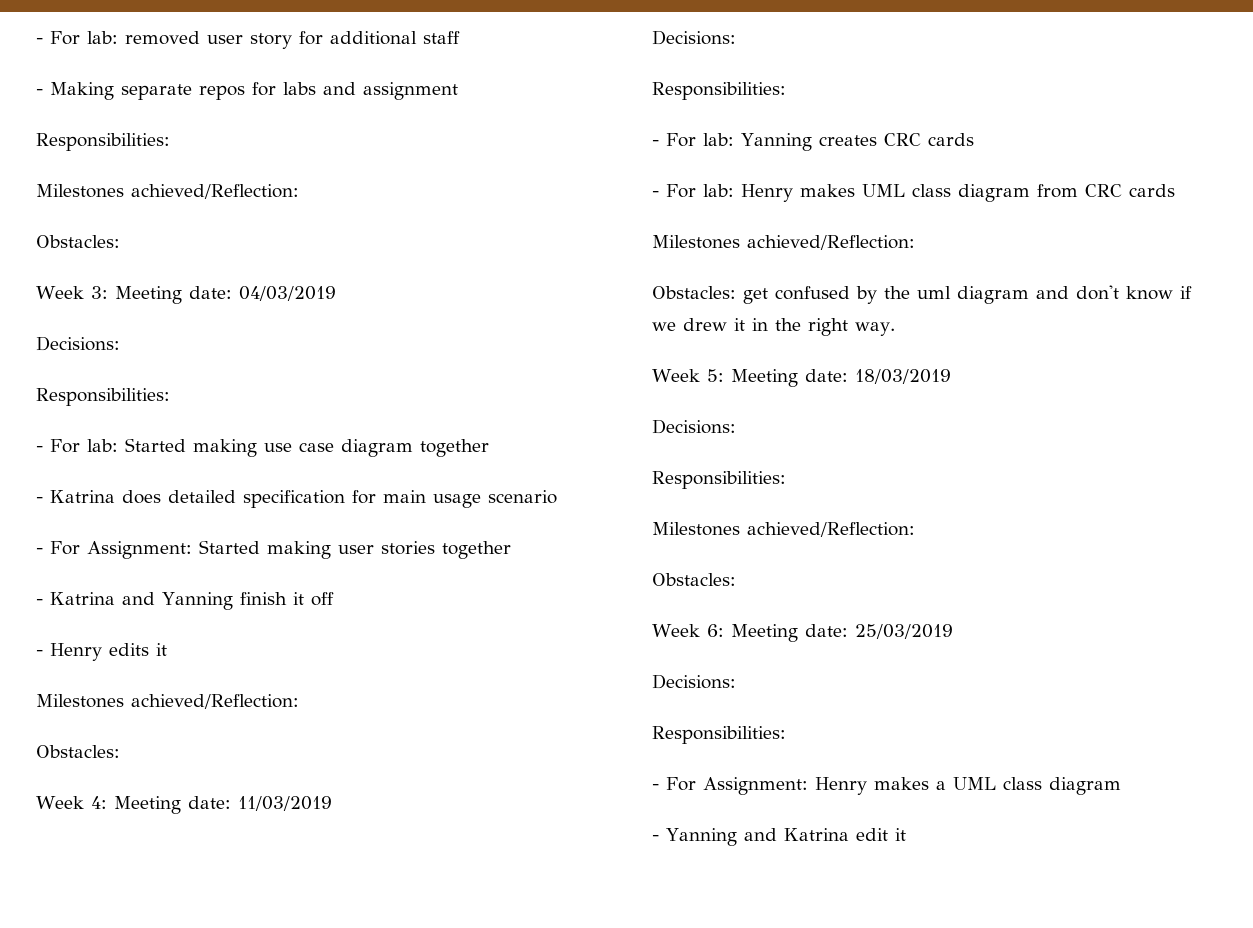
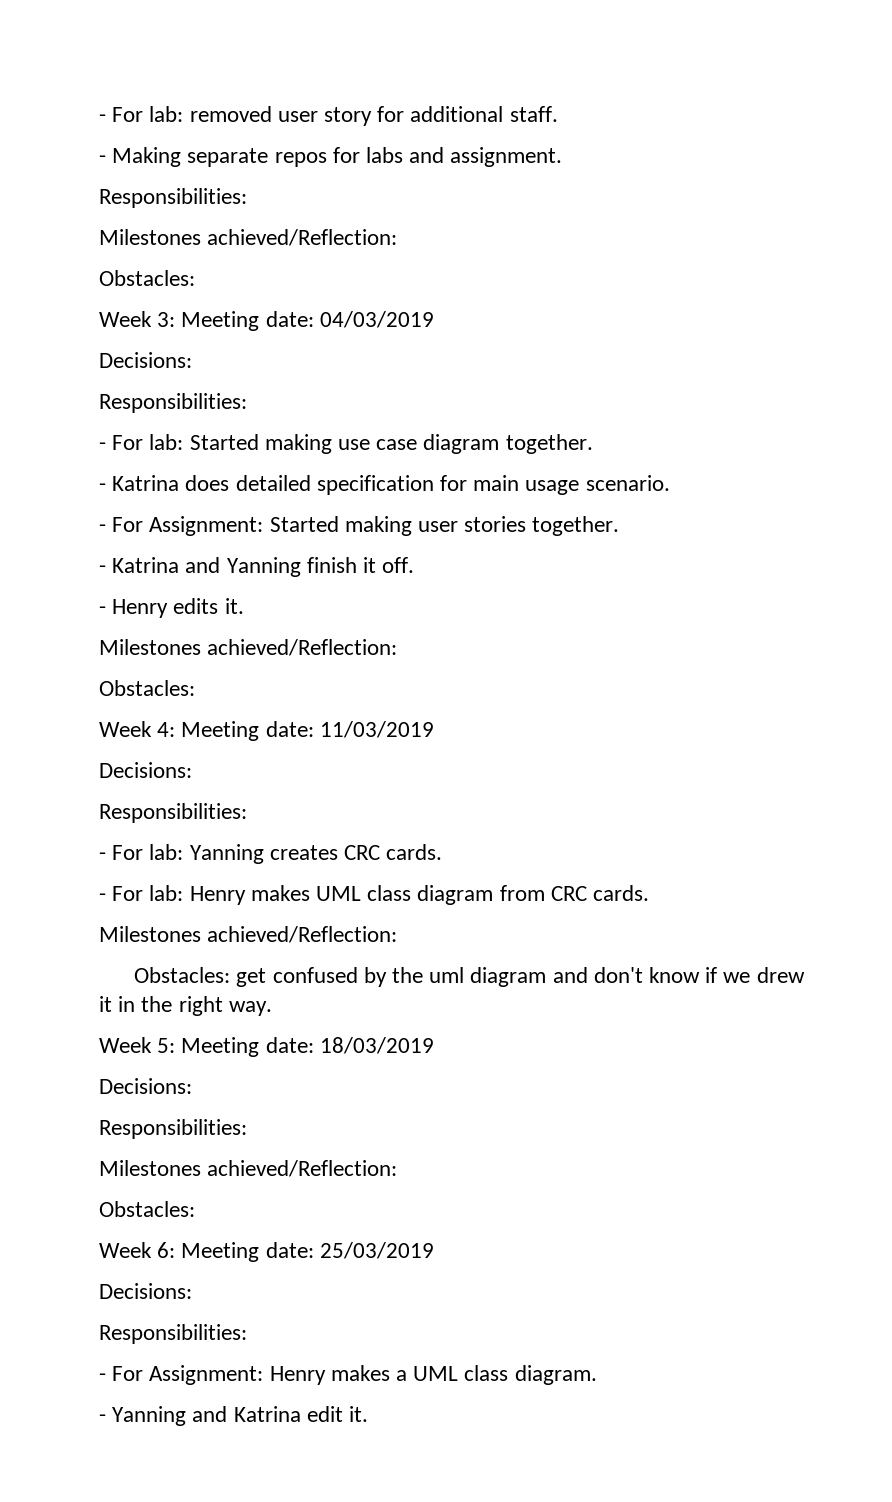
- - For lab: removed user story for additional staff
+ - For lab: removed user story for additional staff.
- - Making separate repos for labs and assignment
+ - Making separate repos for labs and assignment.
- - For lab: Started making use case diagram together
+ - For lab: Started making use case diagram together.
- - Katrina does detailed specification for main usage scenario
+ - Katrina does detailed specification for main usage scenario.
- - For Assignment: Started making user stories together
+ - For Assignment: Started making user stories together.
- - Katrina and Yanning finish it off
+ - Katrina and Yanning finish it off.
- - Henry edits it
+ - Henry edits it.
- - For lab: Yanning creates CRC cards
+ - For lab: Yanning creates CRC cards.
- - For lab: Henry makes UML class diagram from CRC cards
+ - For lab: Henry makes UML class diagram from CRC cards.
- - For Assignment: Henry makes a UML class diagram
+ - For Assignment: Henry makes a UML class diagram.
- - Yanning and Katrina edit it
+ - Yanning and Katrina edit it.

